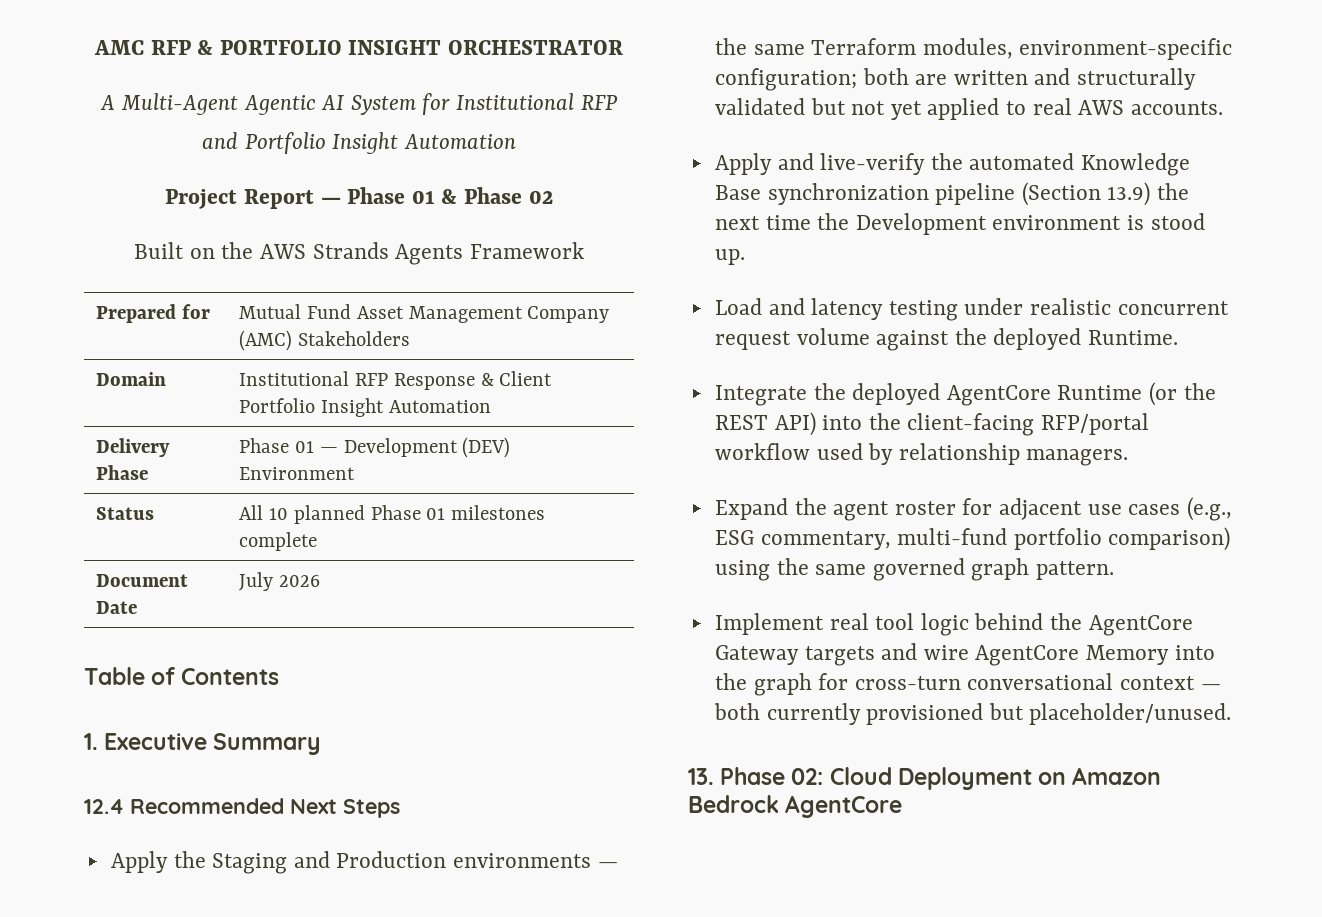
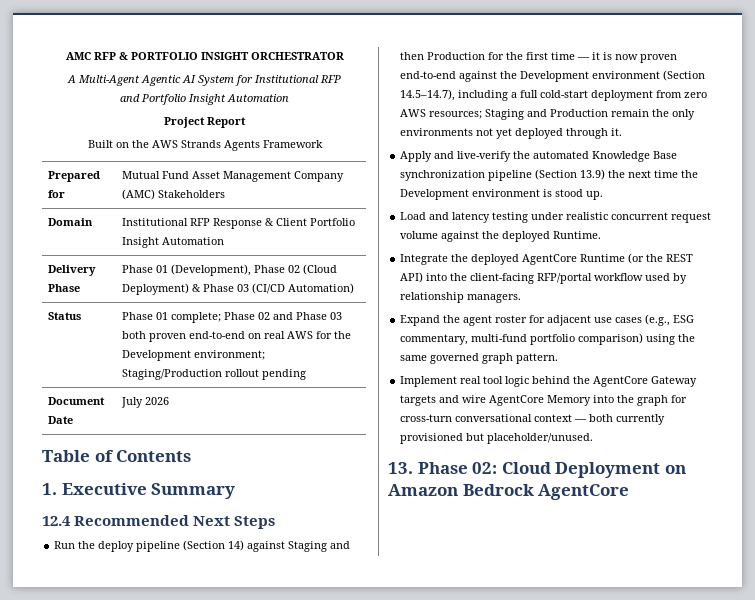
- Project Report — Phase 01 & Phase 02
+ Project Report
- Delivery Phase | Phase 01 — Development (DEV) Environment
- Status | All 10 planned Phase 01 milestones complete
+ Delivery Phase | Phase 01 (Development), Phase 02 (Cloud Deployment) & Phase 03 (CI/CD Automation)
+ Status | Phase 01 complete; Phase 02 and Phase 03 both proven end-to-end on real AWS for the Development environment; Staging/Production rollout pending
- Apply the Staging and Production environments — the same Terraform modules, environment-specific configuration; both are written and structurally validated but not yet applied to real AWS accounts.
+ Run the deploy pipeline (Section 14) against Staging and then Production for the first time — it is now proven end-to-end against the Development environment (Section 14.5–14.7), including a full cold-start deployment from zero AWS resources; Staging and Production remain the only environments not yet deployed through it.

